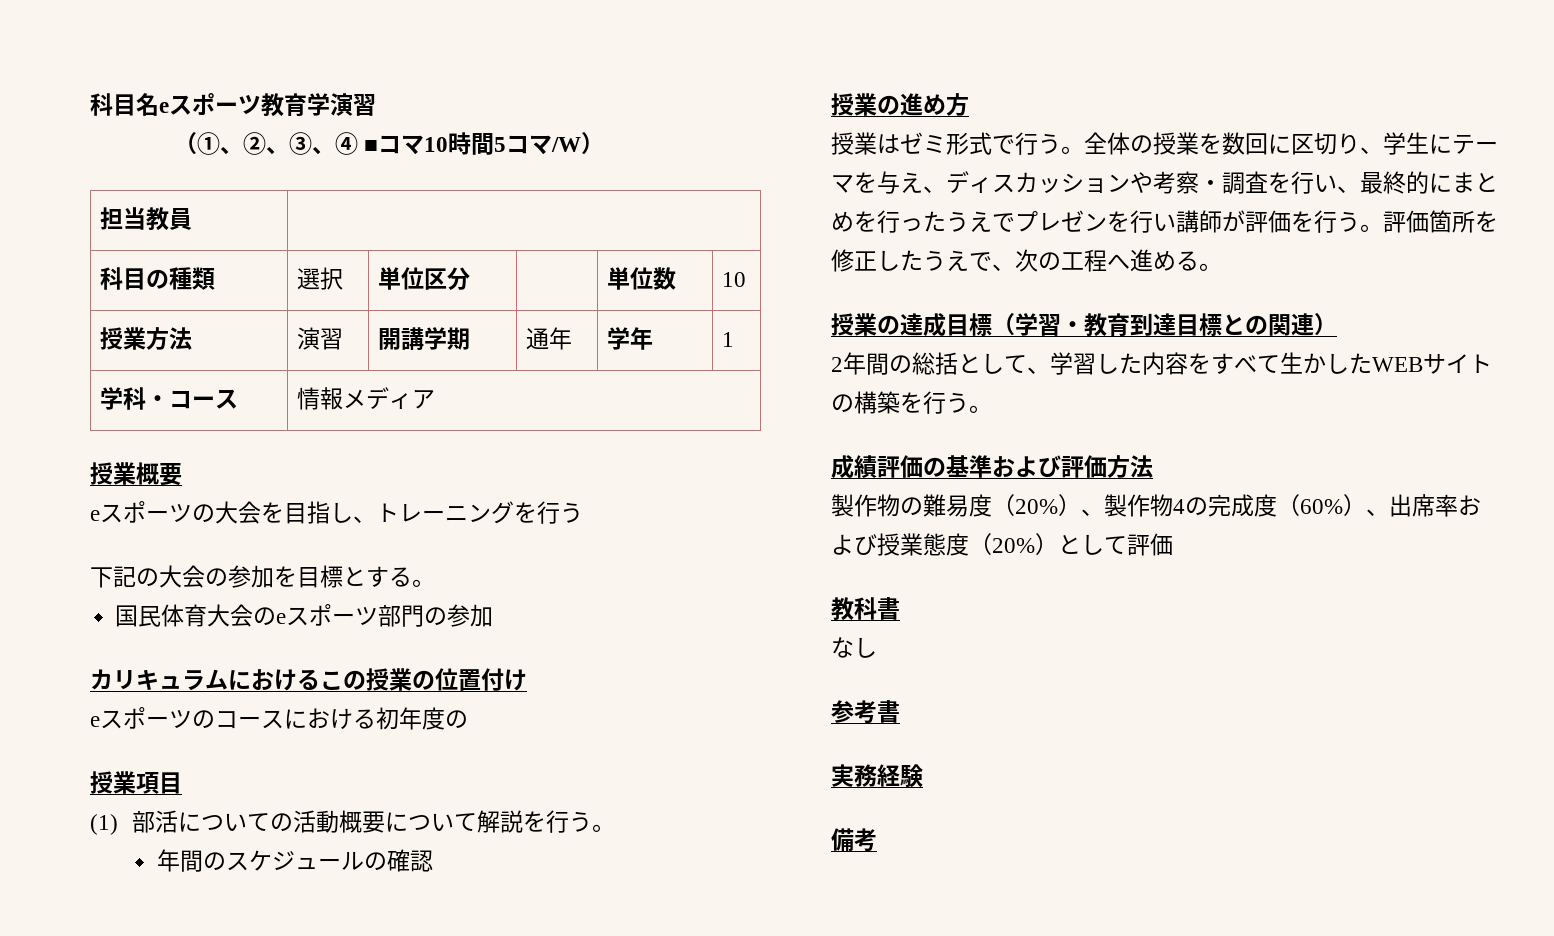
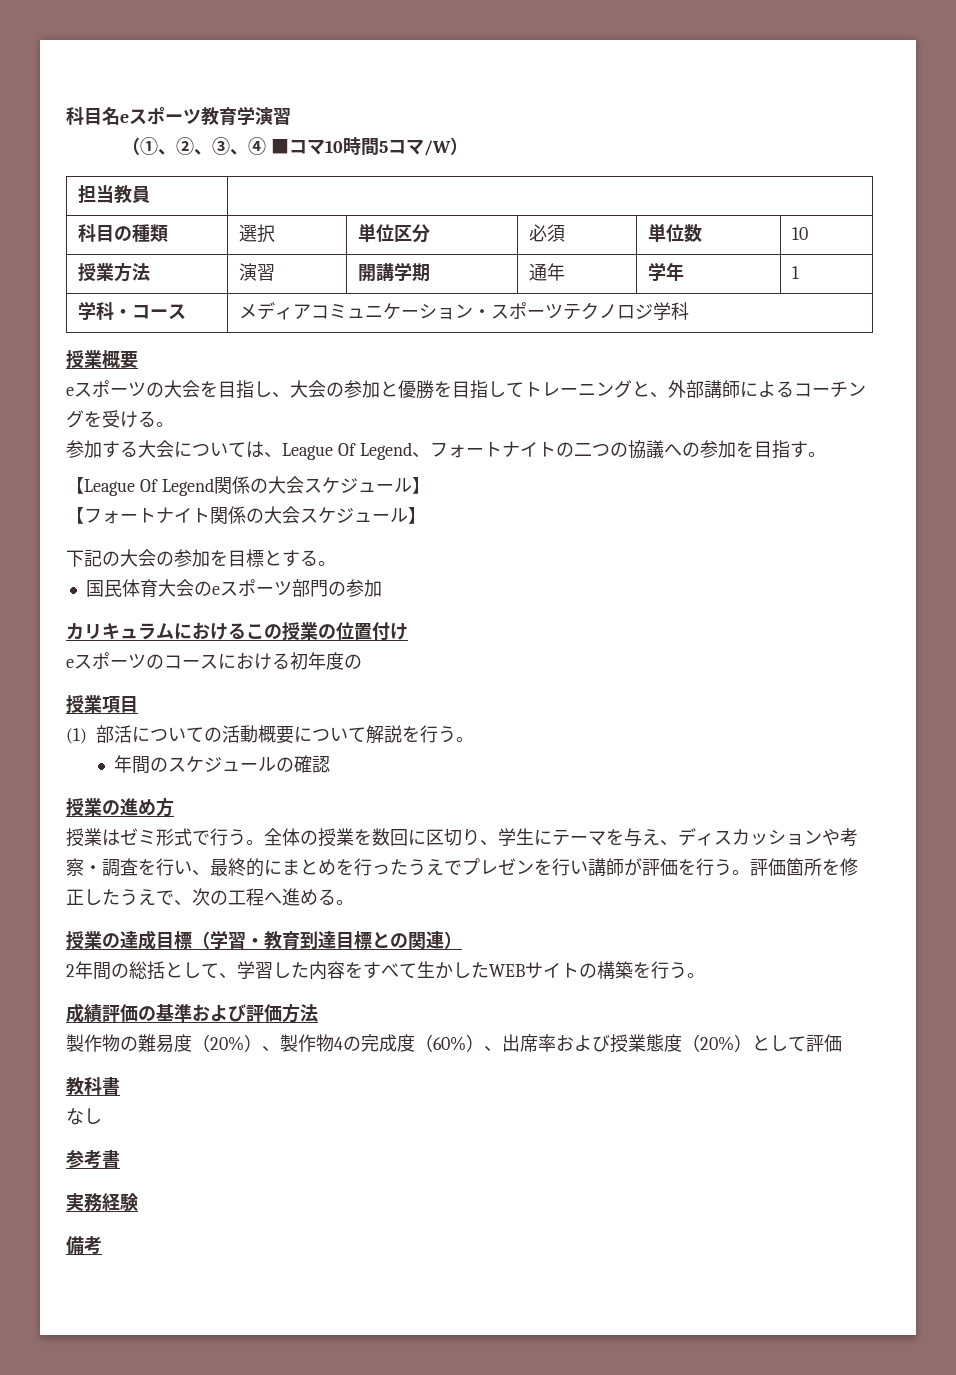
- 科目の種類 | 選択 | 単位区分 | | 単位数 | 10
+ 科目の種類 | 選択 | 単位区分 | 必須 | 単位数 | 10
- 学科・コース | 情報メディア
+ 学科・コース | メディアコミュニケーション・スポーツテクノロジ学科
- eスポーツの大会を目指し、トレーニングを行う
+ eスポーツの大会を目指し、大会の参加と優勝を目指してトレーニングと、外部講師によるコーチングを受ける。
+ 参加する大会については、League Of Legend、フォートナイトの二つの協議への参加を目指す。
+ 【League Of Legend関係の大会スケジュール】
+ 【フォートナイト関係の大会スケジュール】

